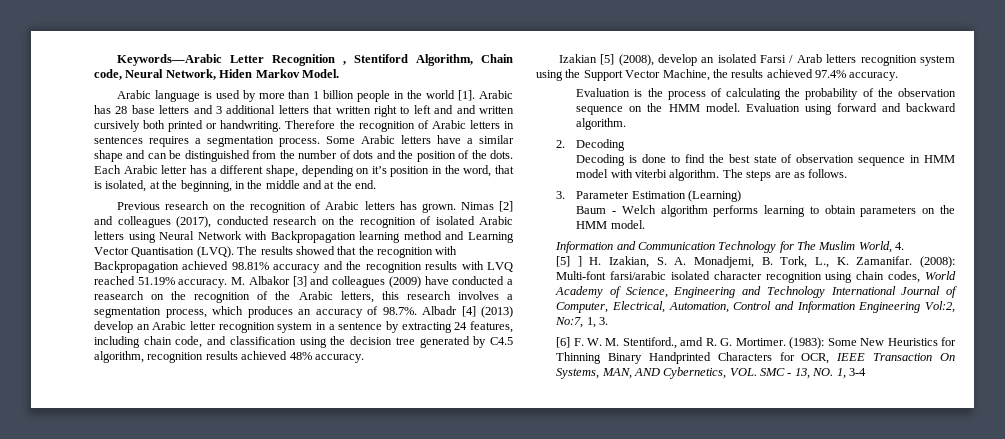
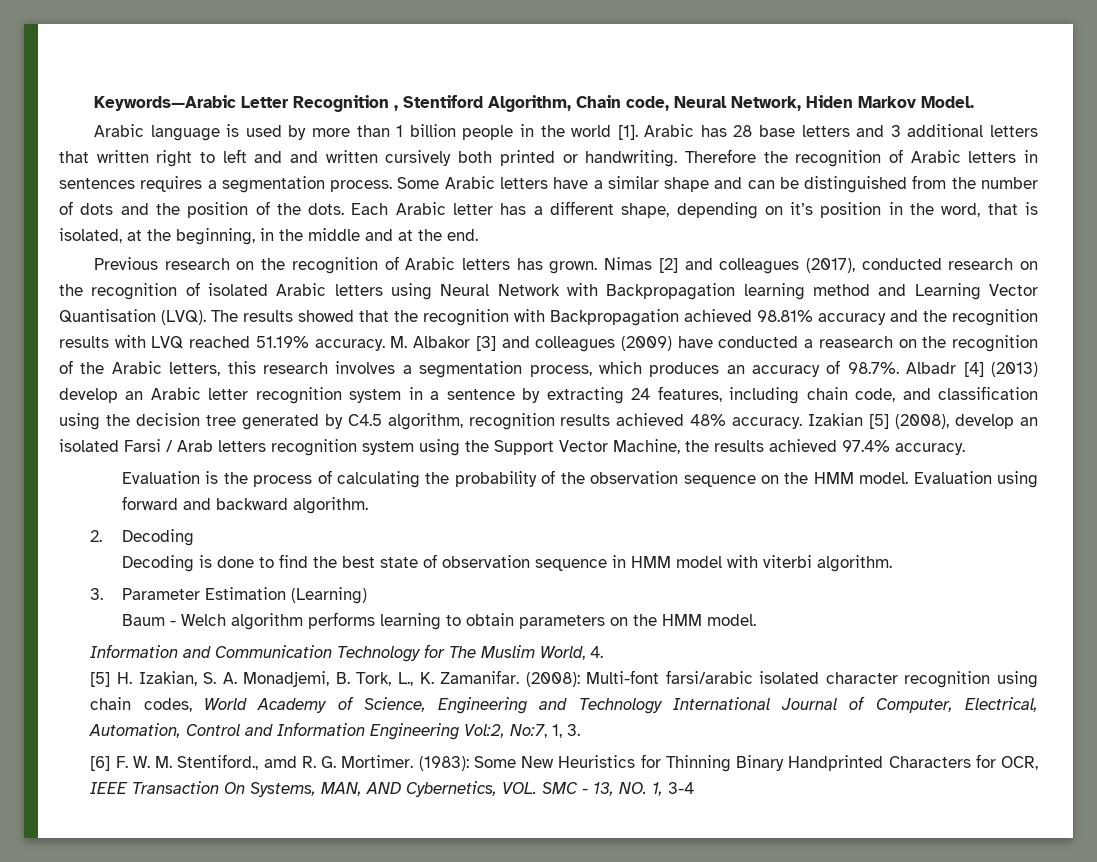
- M. Albakor [3] and colleagues (2009) have conducted a reasearch on the recognition of the Arabic letters, this research involves a segmentation process, which produces an accuracy of 98.7%. Albadr [4] (2013) develop an Arabic letter recognition system in a sentence by extracting 24 features, including chain code, and classification using the decision tree generated by C4.5 algorithm, recognition results achieved 48% accuracy.
- Izakian [5] (2008), develop an isolated Farsi / Arab letters recognition system using the Support Vector Machine, the results achieved 97.4% accuracy.
+ M. Albakor [3] and colleagues (2009) have conducted a reasearch on the recognition of the Arabic letters, this research involves a segmentation process, which produces an accuracy of 98.7%. Albadr [4] (2013) develop an Arabic letter recognition system in a sentence by extracting 24 features, including chain code, and classification using the decision tree generated by C4.5 algorithm, recognition results achieved 48% accuracy. Izakian [5] (2008), develop an isolated Farsi / Arab letters recognition system using the Support Vector Machine, the results achieved 97.4% accuracy.
- The steps are as follows.
- [5] ] H. Izakian, S. A. Monadjemi, B. Tork, L., K. Zamanifar.
+ [5] H. Izakian, S. A. Monadjemi, B. Tork, L., K. Zamanifar.

